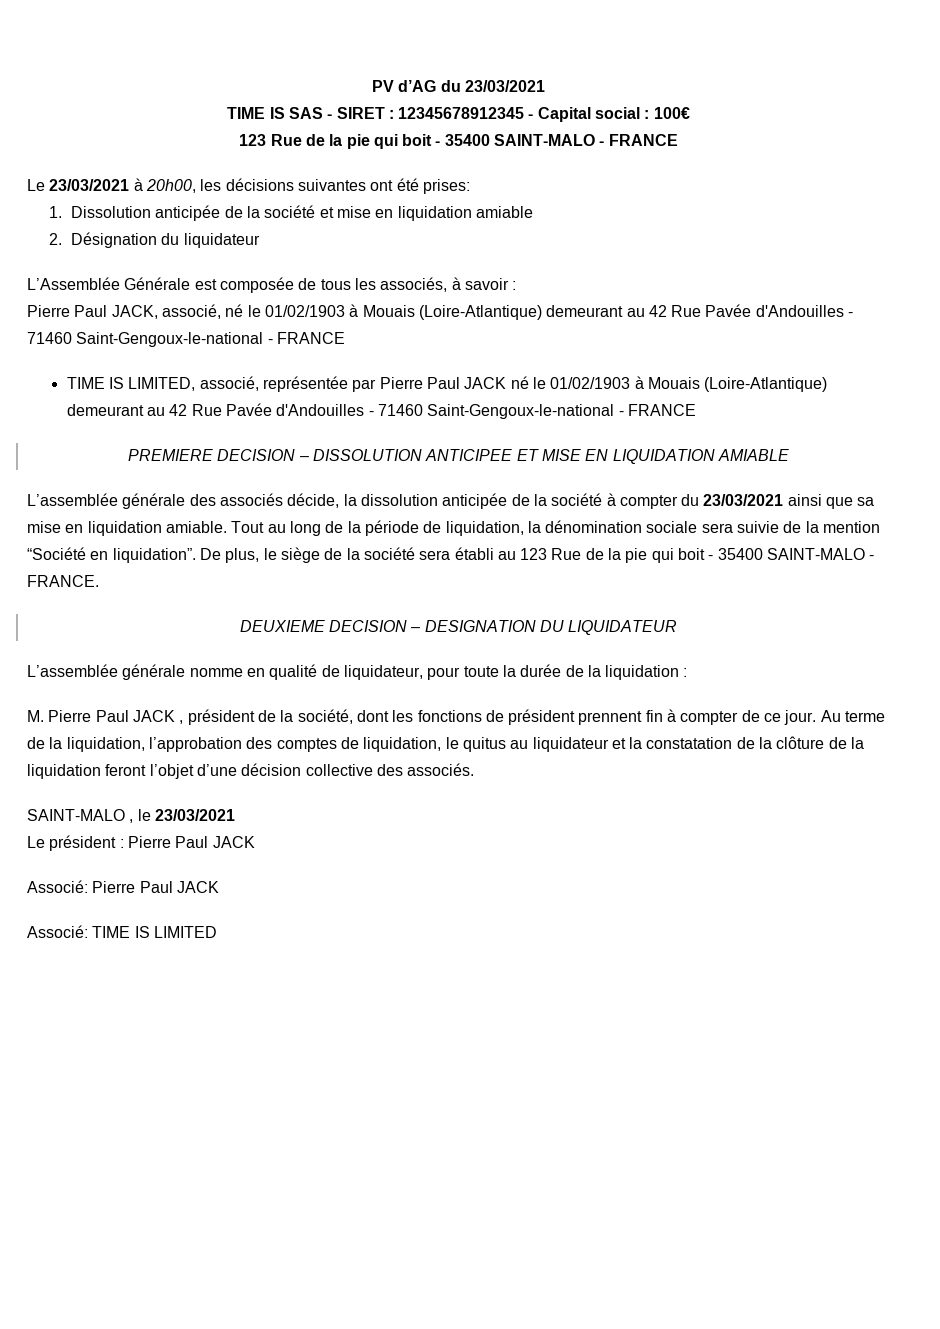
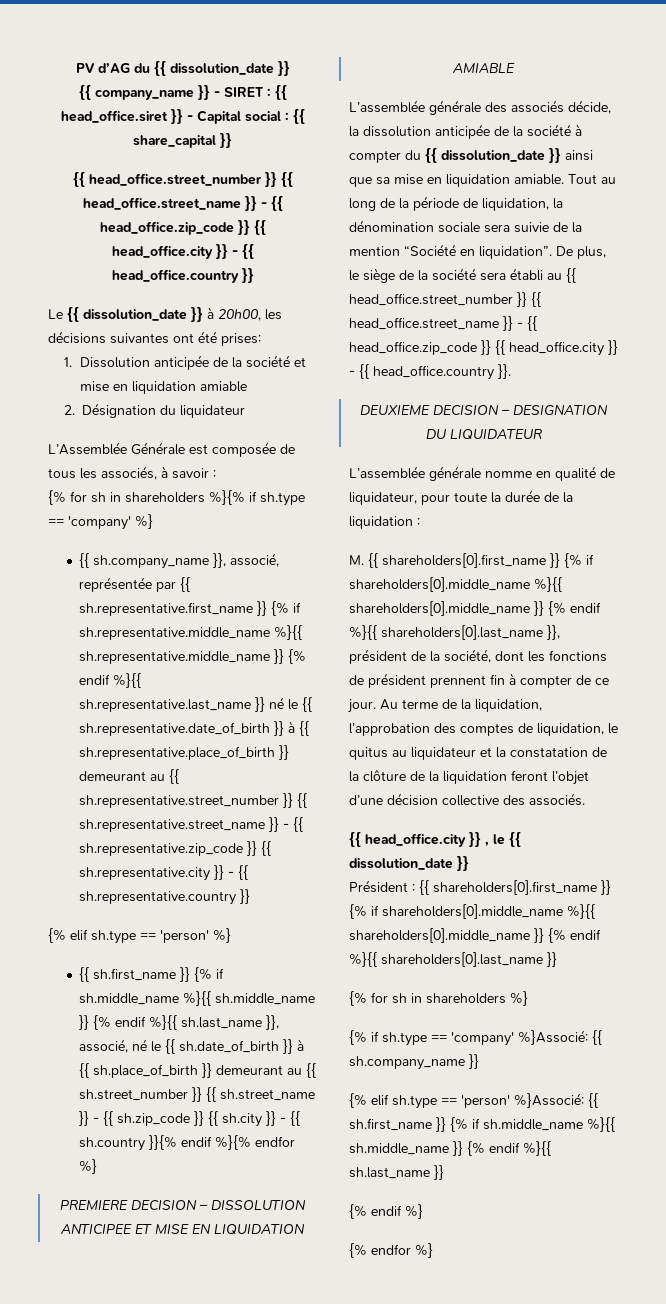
- PV d’AG du 23/03/2021
- TIME IS SAS - SIRET : 12345678912345 - Capital social : 100€
- 123 Rue de la pie qui boit - 35400 SAINT-MALO - FRANCE
- Le 23/03/2021 à 20h00, les décisions suivantes ont été prises:
+ PV d’AG du {{ dissolution_date }}
+ {{ company_name }} - SIRET : {{ head_office.siret }} - Capital social : {{ share_capital }}
+ {{ head_office.street_number }} {{ head_office.street_name }} - {{ head_office.zip_code }} {{ head_office.city }} - {{ head_office.country }}
+ Le {{ dissolution_date }} à 20h00, les décisions suivantes ont été prises:
- Pierre Paul JACK, associé, né le 01/02/1903 à Mouais (Loire-Atlantique) demeurant au 42 Rue Pavée d'Andouilles - 71460 Saint-Gengoux-le-national - FRANCE
- TIME IS LIMITED, associé, représentée par Pierre Paul JACK né le 01/02/1903 à Mouais (Loire-Atlantique) demeurant au 42 Rue Pavée d'Andouilles - 71460 Saint-Gengoux-le-national - FRANCE
+ {% for sh in shareholders %}{% if sh.type == 'company' %}
+ {{ sh.company_name }}, associé, représentée par {{ sh.representative.first_name }} {% if sh.representative.middle_name %}{{ sh.representative.middle_name }} {% endif %}{{ sh.representative.last_name }} né le {{ sh.representative.date_of_birth }} à {{ sh.representative.place_of_birth }} demeurant au {{ sh.representative.street_number }} {{ sh.representative.street_name }} - {{ sh.representative.zip_code }} {{ sh.representative.city }} - {{ sh.representative.country }}
+ {% elif sh.type == 'person' %}
+ {{ sh.first_name }} {% if sh.middle_name %}{{ sh.middle_name }} {% endif %}{{ sh.last_name }}, associé, né le {{ sh.date_of_birth }} à {{ sh.place_of_birth }} demeurant au {{ sh.street_number }} {{ sh.street_name }} - {{ sh.zip_code }} {{ sh.city }} - {{ sh.country }}{% endif %}{% endfor %}
- L’assemblée générale des associés décide, la dissolution anticipée de la société à compter du 23/03/2021 ainsi que sa mise en liquidation amiable.
+ L’assemblée générale des associés décide, la dissolution anticipée de la société à compter du {{ dissolution_date }} ainsi que sa mise en liquidation amiable.
- De plus, le siège de la société sera établi au 123 Rue de la pie qui boit - 35400 SAINT-MALO - FRANCE.
+ De plus, le siège de la société sera établi au {{ head_office.street_number }} {{ head_office.street_name }} - {{ head_office.zip_code }} {{ head_office.city }} - {{ head_office.country }}.
- M. Pierre Paul JACK , président de la société, dont les fonctions de président prennent fin à compter de ce jour.
+ M. {{ shareholders[0].first_name }} {% if shareholders[0].middle_name %}{{ shareholders[0].middle_name }} {% endif %}{{ shareholders[0].last_name }}, président de la société, dont les fonctions de président prennent fin à compter de ce jour.
- SAINT-MALO , le 23/03/2021
- Le président : Pierre Paul JACK
- Associé: Pierre Paul JACK
- Associé: TIME IS LIMITED
+ {{ head_office.city }} , le {{ dissolution_date }}
+ Président : {{ shareholders[0].first_name }} {% if shareholders[0].middle_name %}{{ shareholders[0].middle_name }} {% endif %}{{ shareholders[0].last_name }}
+ {% for sh in shareholders %}
+ {% if sh.type == 'company' %}Associé: {{ sh.company_name }}
+ {% elif sh.type == 'person' %}Associé: {{ sh.first_name }} {% if sh.middle_name %}{{ sh.middle_name }} {% endif %}{{ sh.last_name }}
+ {% endif %}
+ {% endfor %}

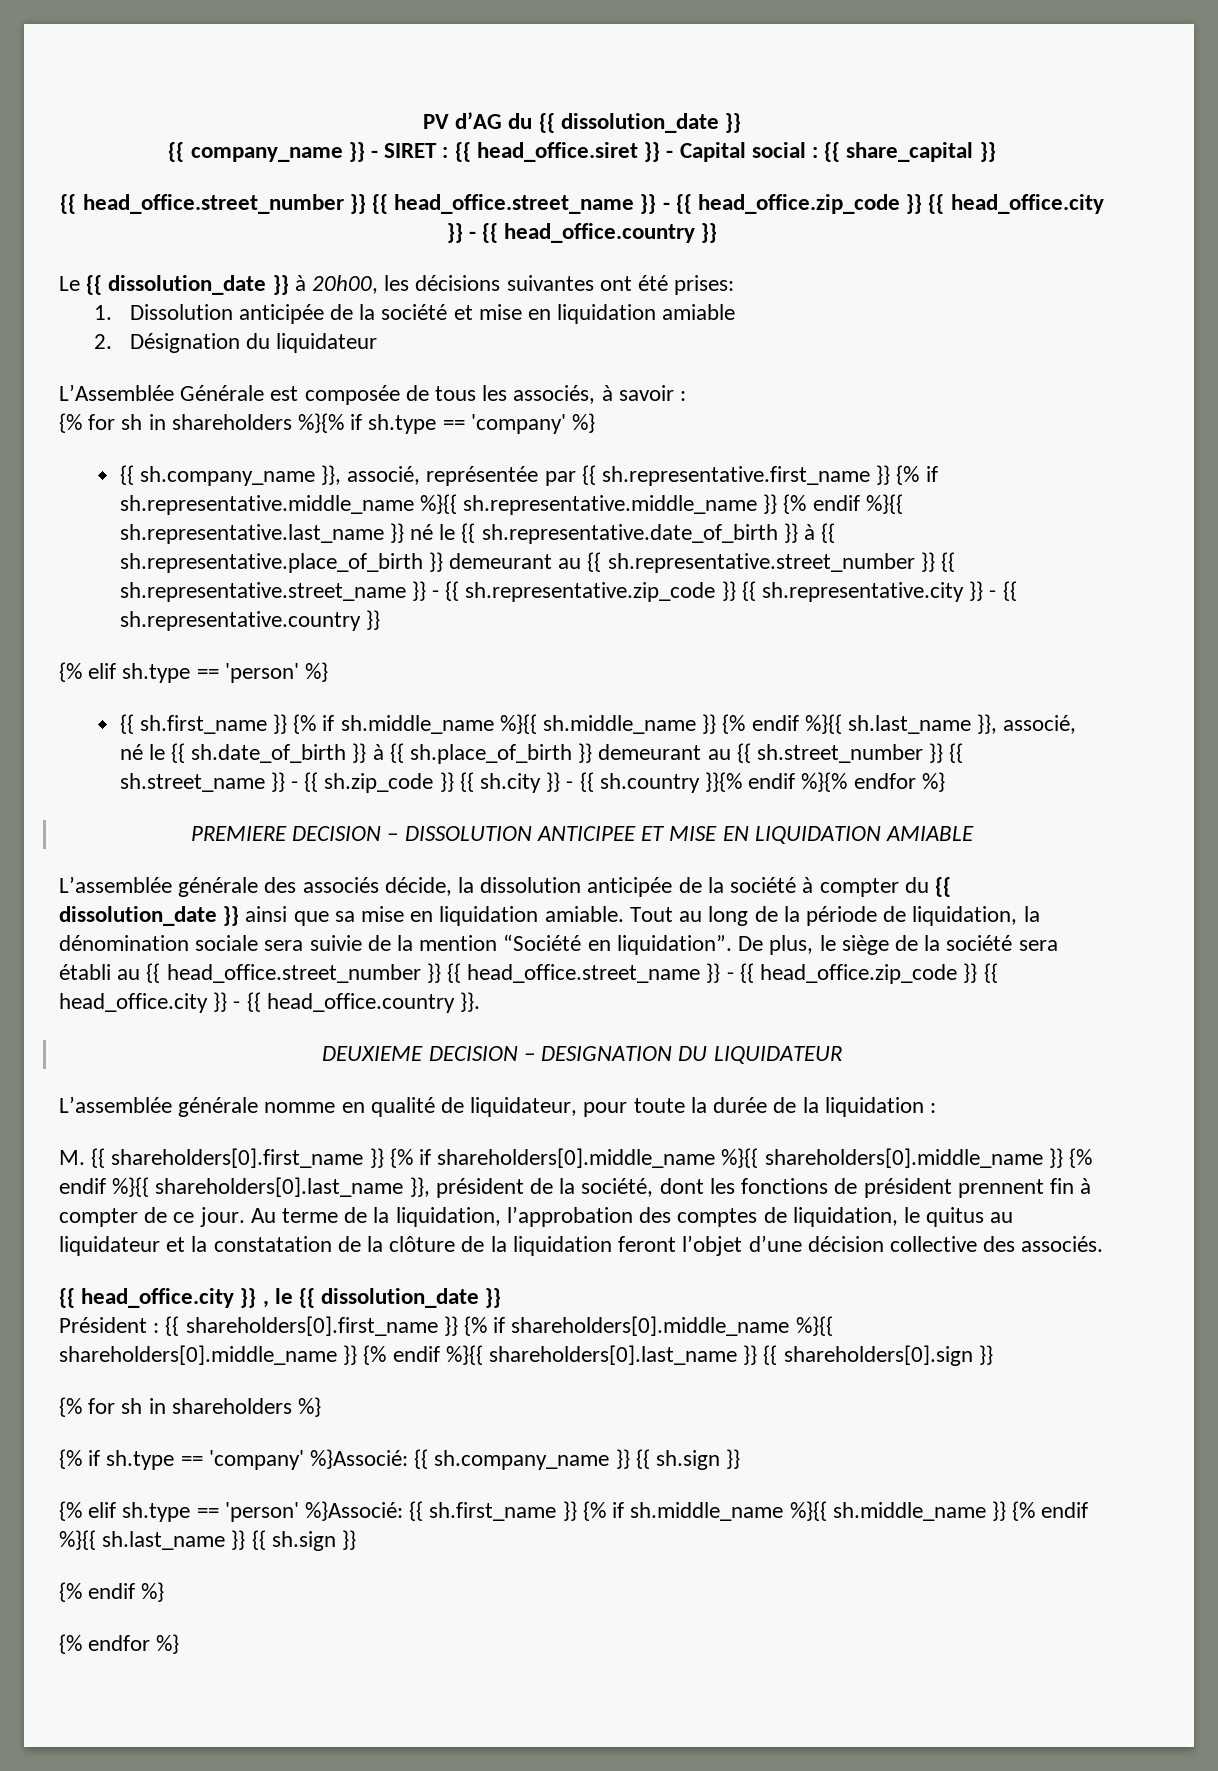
- Président : {{ shareholders[0].first_name }} {% if shareholders[0].middle_name %}{{ shareholders[0].middle_name }} {% endif %}{{ shareholders[0].last_name }}
+ Président : {{ shareholders[0].first_name }} {% if shareholders[0].middle_name %}{{ shareholders[0].middle_name }} {% endif %}{{ shareholders[0].last_name }} {{ shareholders[0].sign }}
- {% if sh.type == 'company' %}Associé: {{ sh.company_name }}
+ {% if sh.type == 'company' %}Associé: {{ sh.company_name }} {{ sh.sign }}
- {% elif sh.type == 'person' %}Associé: {{ sh.first_name }} {% if sh.middle_name %}{{ sh.middle_name }} {% endif %}{{ sh.last_name }}
+ {% elif sh.type == 'person' %}Associé: {{ sh.first_name }} {% if sh.middle_name %}{{ sh.middle_name }} {% endif %}{{ sh.last_name }} {{ sh.sign }}

